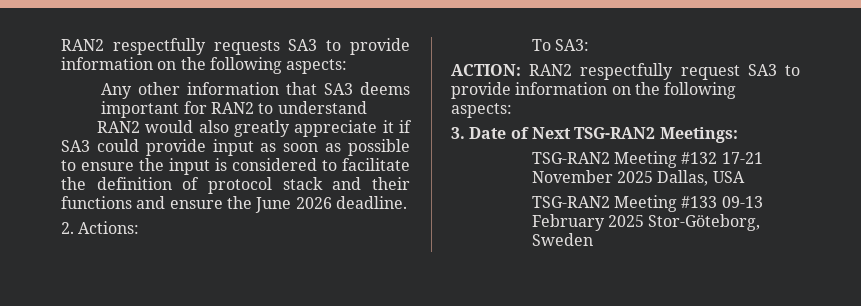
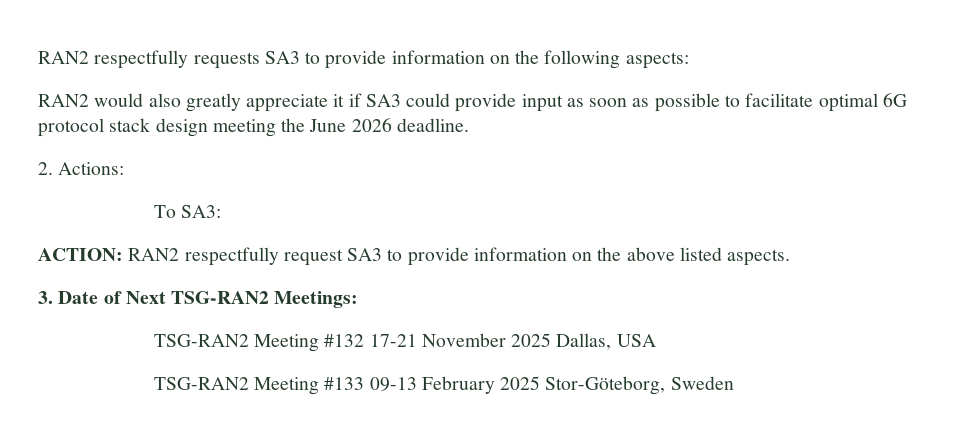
- Any other information that SA3 deems important for RAN2 to understand
- RAN2 would also greatly appreciate it if SA3 could provide input as soon as possible to ensure the input is considered to facilitate the definition of protocol stack and their functions and ensure the June 2026 deadline.
+ RAN2 would also greatly appreciate it if SA3 could provide input as soon as possible to facilitate optimal 6G protocol stack design meeting the June 2026 deadline.
- ACTION: RAN2 respectfully request SA3 to provide information on the following aspects:
+ ACTION: RAN2 respectfully request SA3 to provide information on the above listed aspects.

